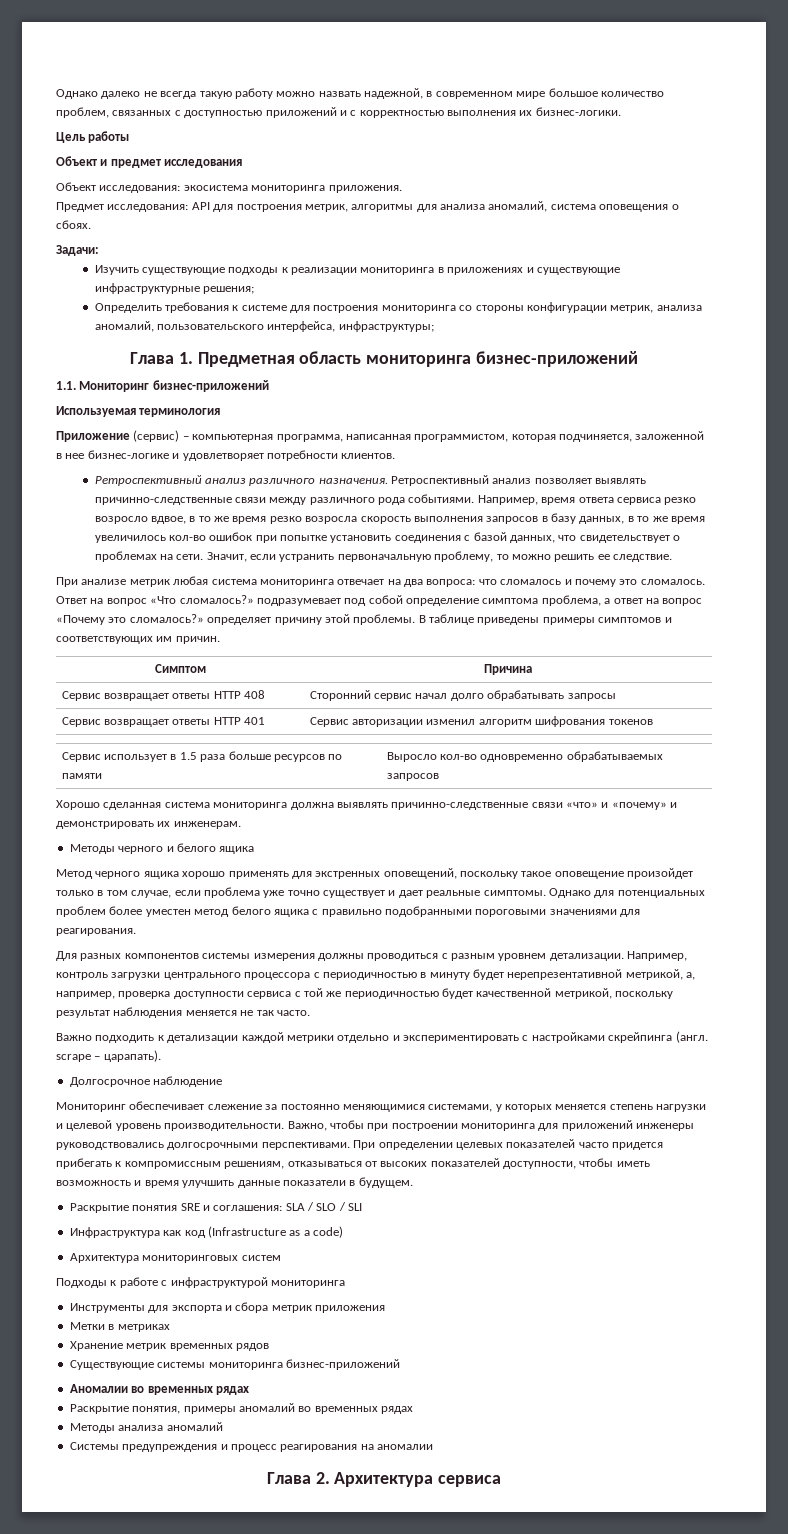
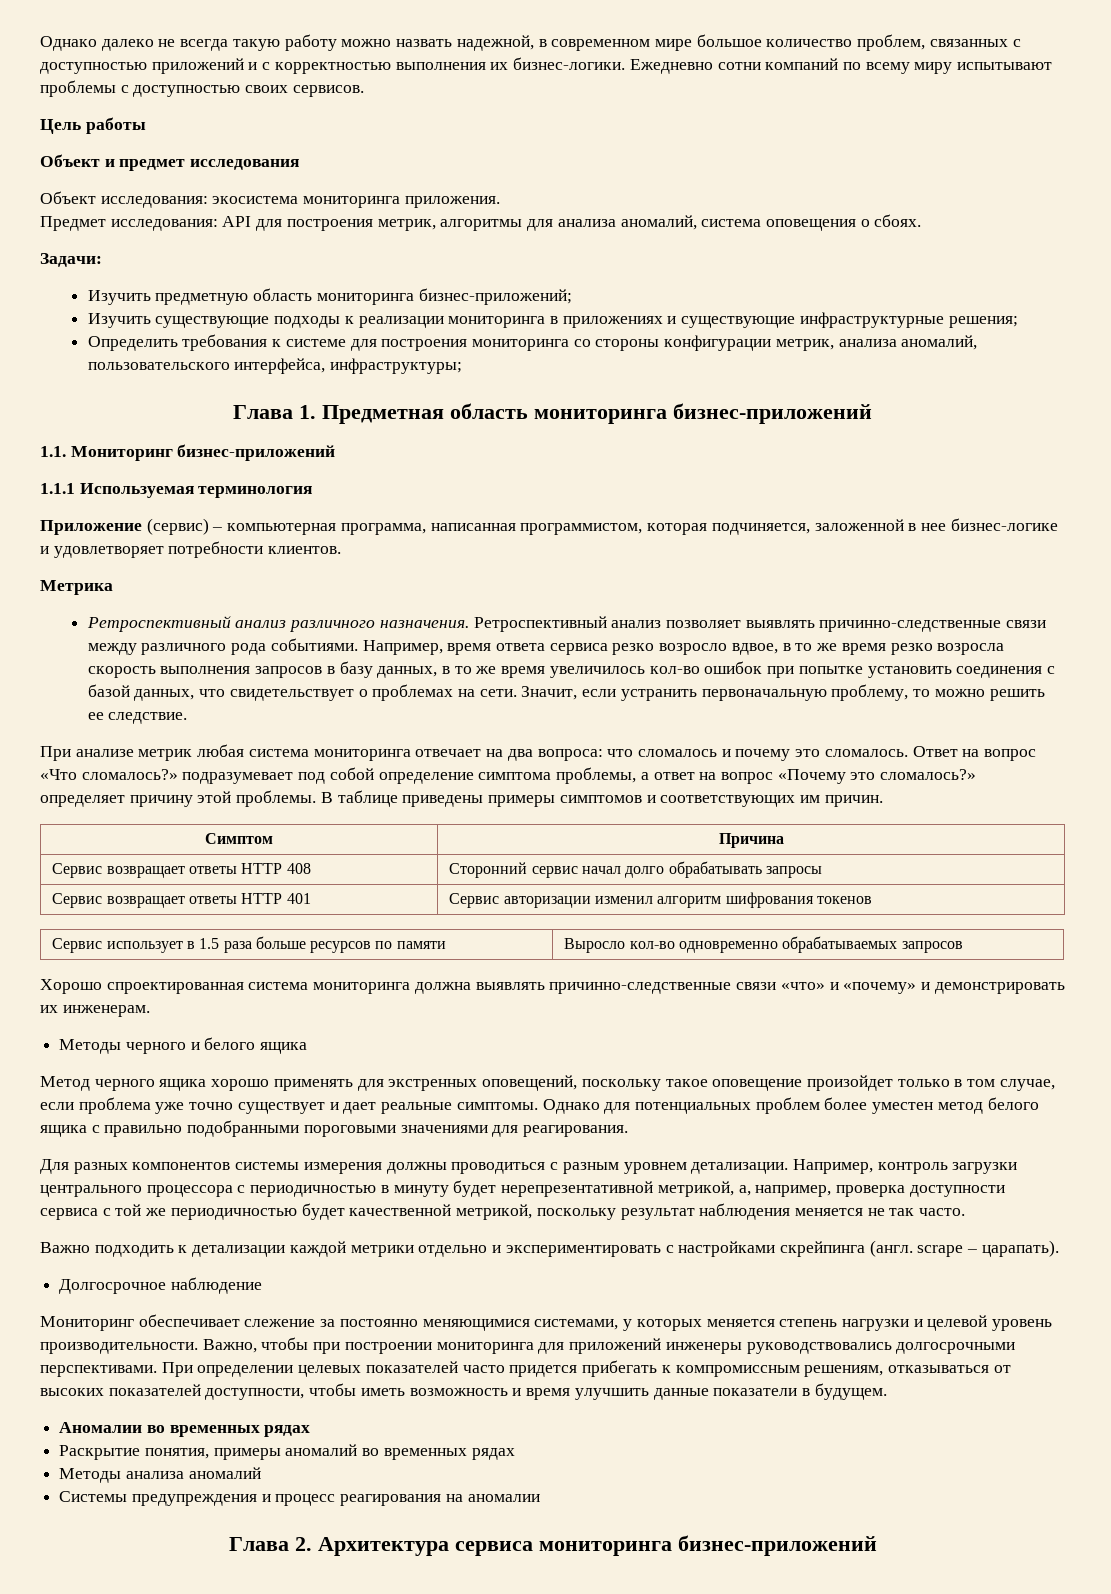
+ Ежедневно сотни компаний по всему миру испытывают проблемы с доступностью своих сервисов.
+ Изучить предметную область мониторинга бизнес-приложений;
- Используемая терминология
+ 1.1.1 Используемая терминология
+ Метрика
- Ответ на вопрос «Что сломалось?» подразумевает под собой определение симптома проблема, а ответ на вопрос «Почему это сломалось?» определяет причину этой проблемы.
+ Ответ на вопрос «Что сломалось?» подразумевает под собой определение симптома проблемы, а ответ на вопрос «Почему это сломалось?» определяет причину этой проблемы.
- Хорошо сделанная система мониторинга должна выявлять причинно-следственные связи «что» и «почему» и демонстрировать их инженерам.
+ Хорошо спроектированная система мониторинга должна выявлять причинно-следственные связи «что» и «почему» и демонстрировать их инженерам.
- Раскрытие понятия SRE и соглашения: SLA / SLO / SLI
- Инфраструктура как код (Infrastructure as a code)
- Архитектура мониторинговых систем
- Подходы к работе с инфраструктурой мониторинга
- Инструменты для экспорта и сбора метрик приложения
- Метки в метриках
- Хранение метрик временных рядов
- Существующие системы мониторинга бизнес-приложений
- Глава 2. Архитектура сервиса
+ Глава 2. Архитектура сервиса мониторинга бизнес-приложений

